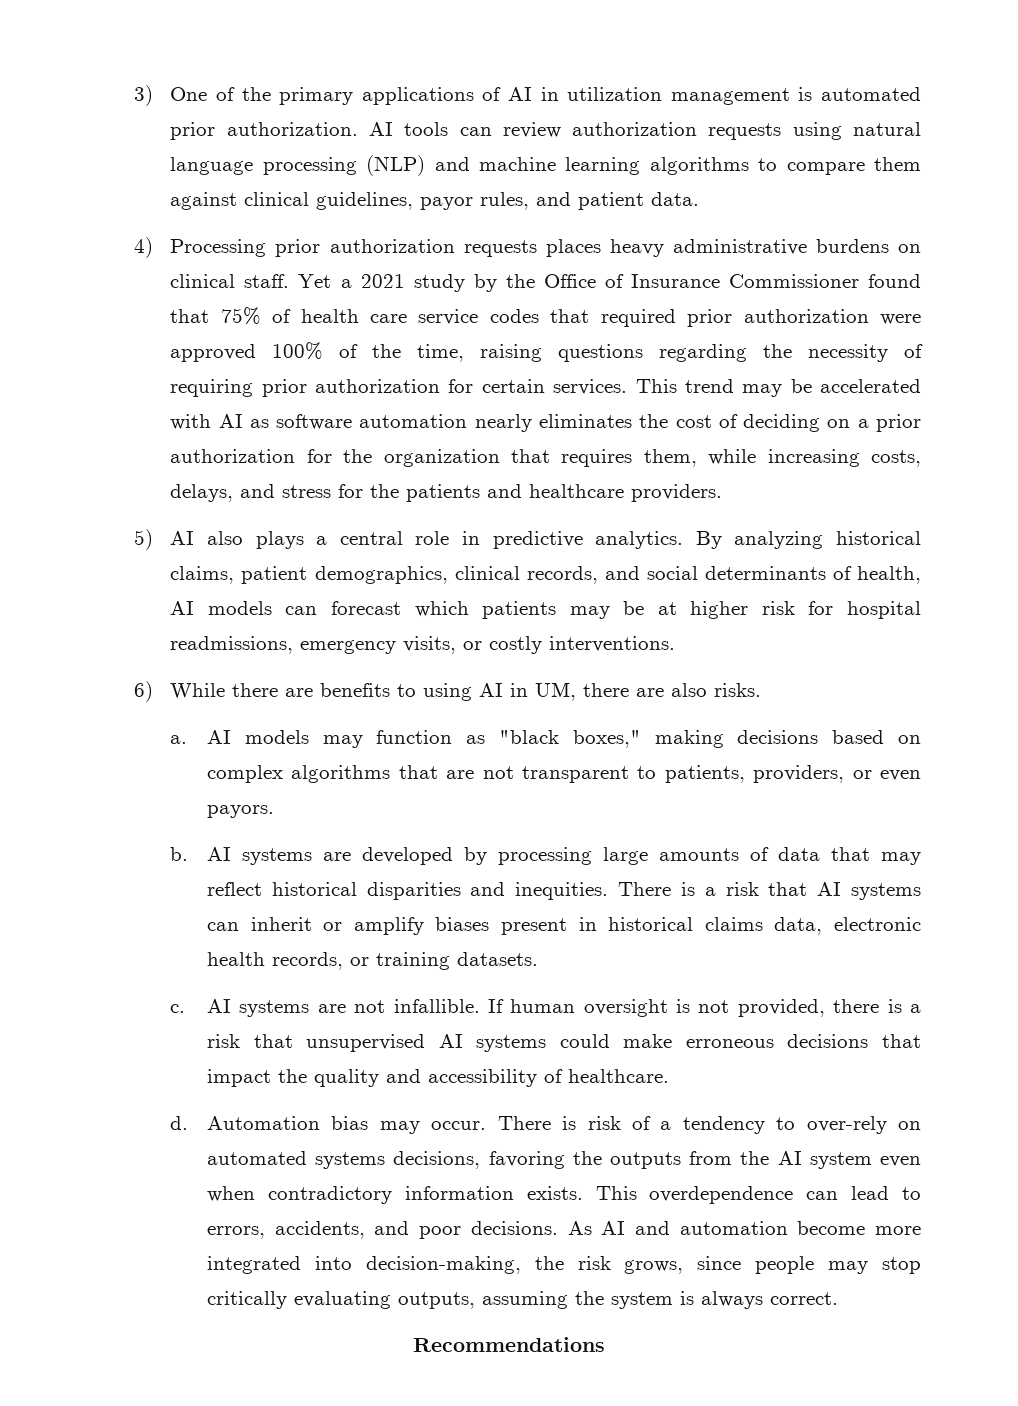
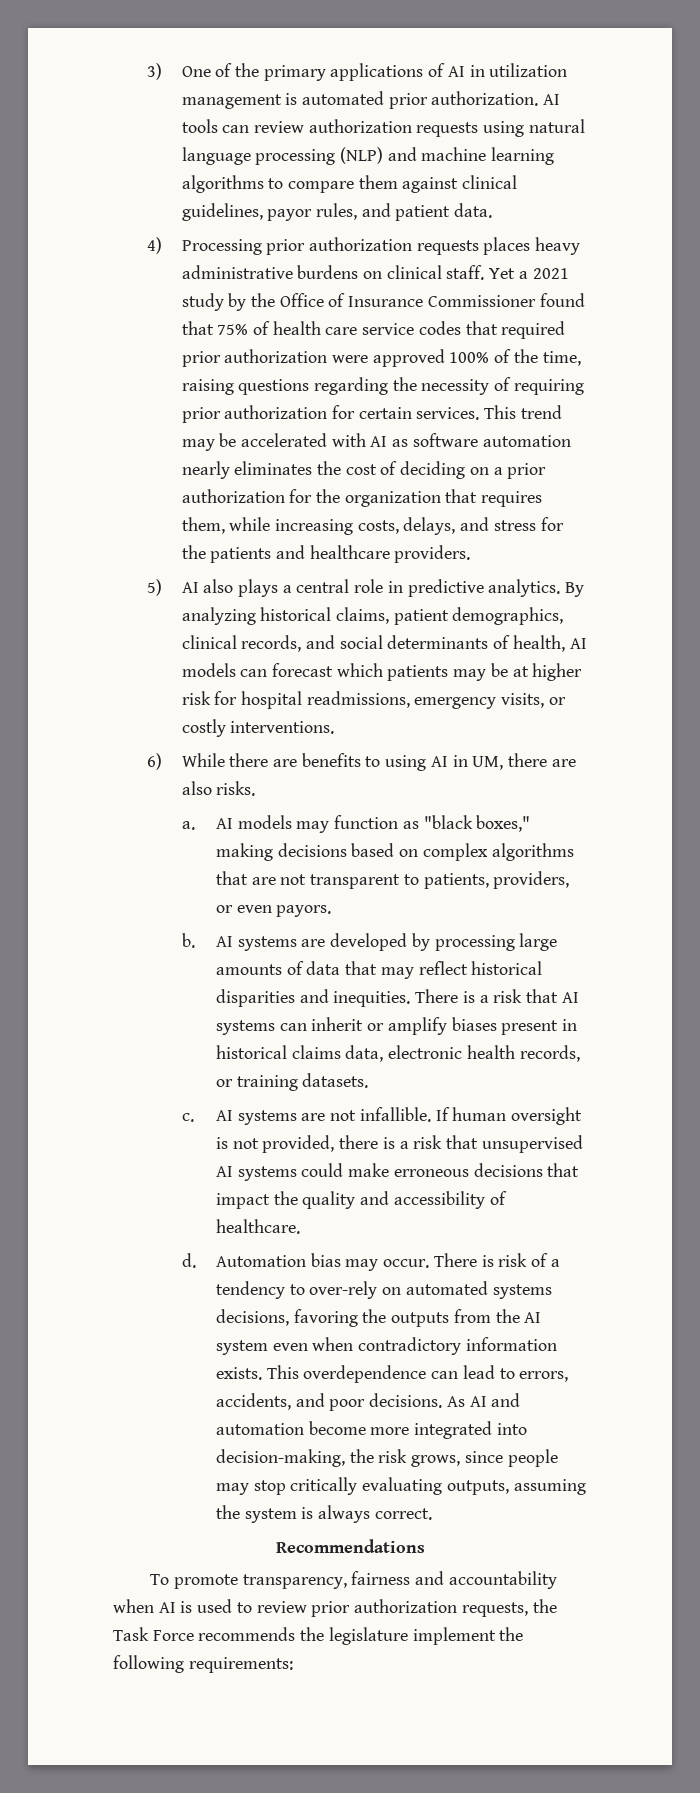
+ To promote transparency, fairness and accountability when AI is used to review prior authorization requests, the Task Force recommends the legislature implement the following requirements:

